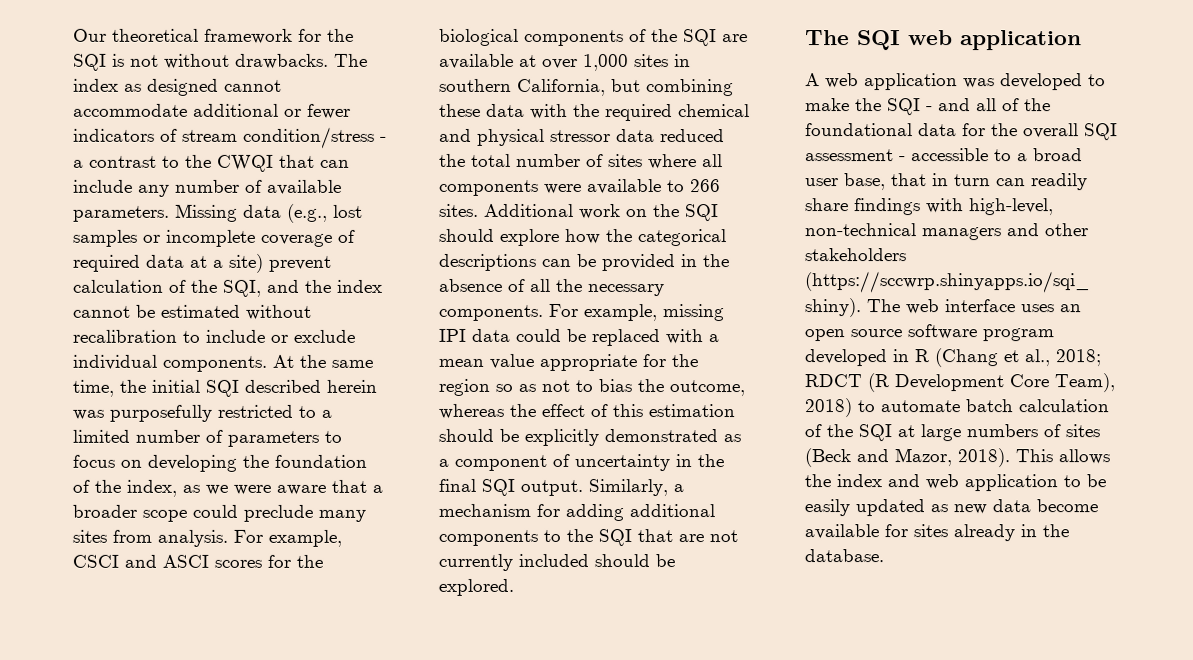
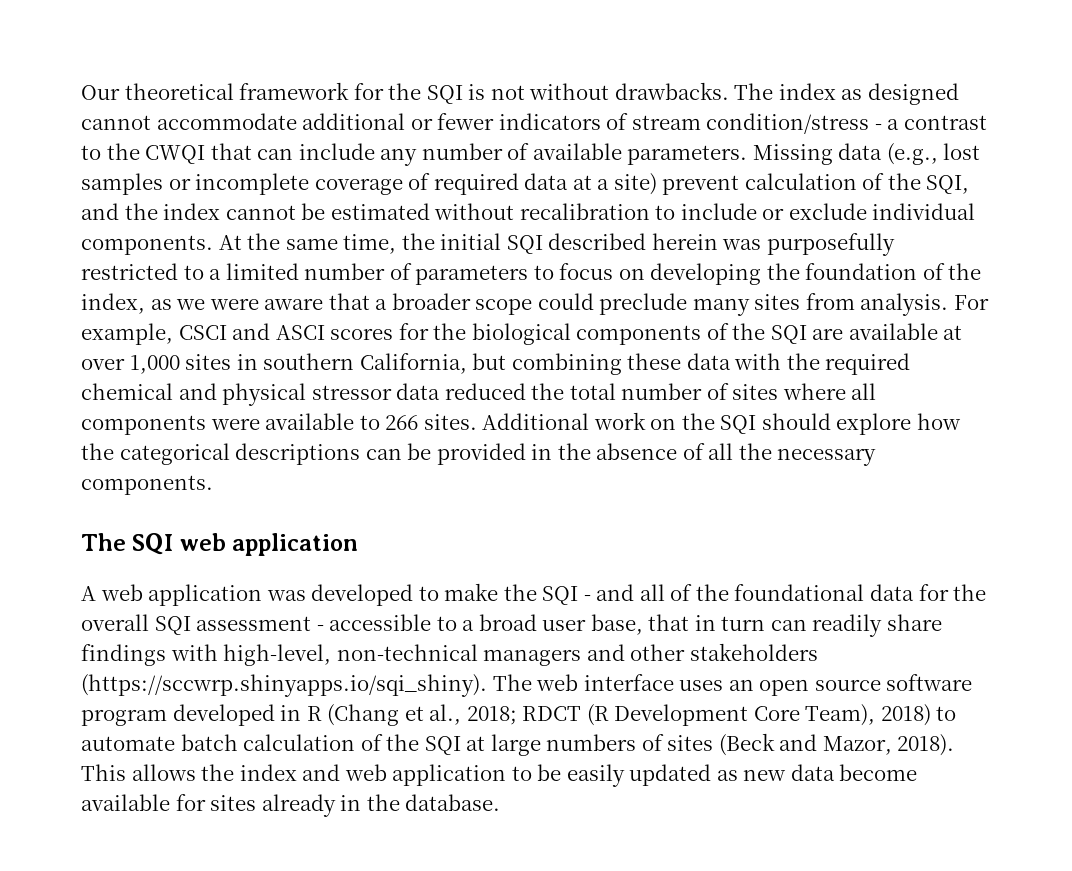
- For example, missing IPI data could be replaced with a mean value appropriate for the region so as not to bias the outcome, whereas the effect of this estimation should be explicitly demonstrated as a component of uncertainty in the final SQI output. Similarly, a mechanism for adding additional components to the SQI that are not currently included should be explored.

